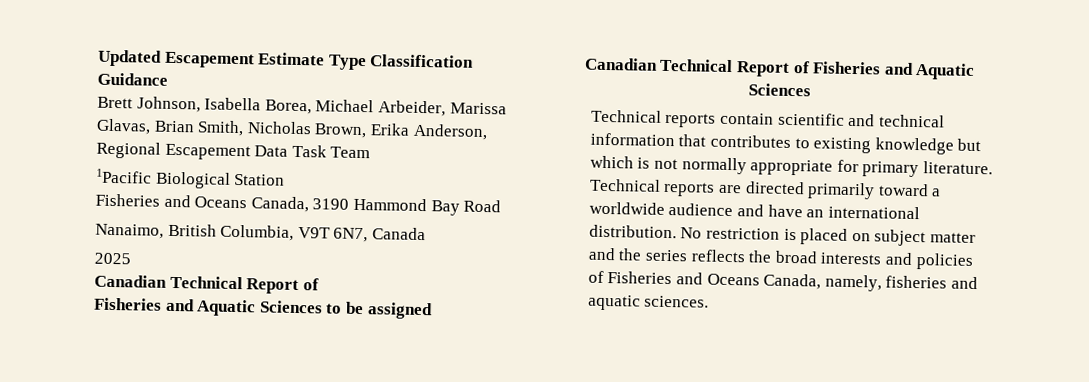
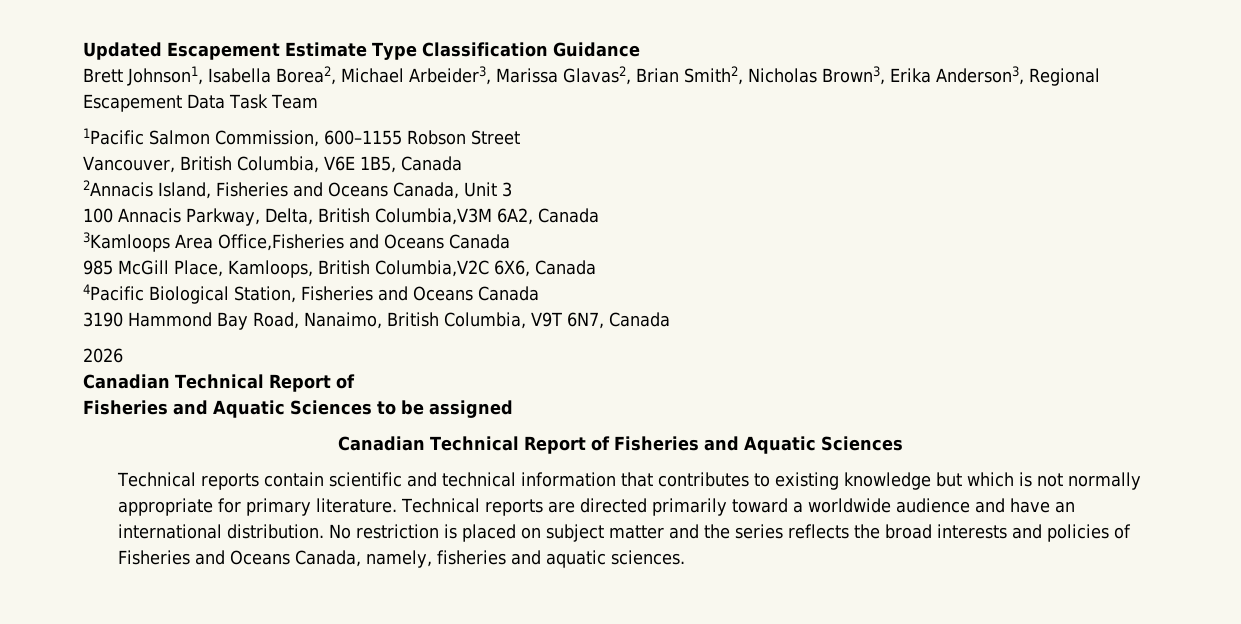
- Brett Johnson, Isabella Borea, Michael Arbeider, Marissa Glavas, Brian Smith, Nicholas Brown, Erika Anderson, Regional Escapement Data Task Team
+ Brett Johnson1, Isabella Borea2, Michael Arbeider3, Marissa Glavas2, Brian Smith2, Nicholas Brown3, Erika Anderson3, Regional Escapement Data Task Team
- 1Pacific Biological Station
- Fisheries and Oceans Canada, 3190 Hammond Bay Road
- Nanaimo, British Columbia, V9T 6N7, Canada
+ 1Pacific Salmon Commission, 600–1155 Robson Street
+ Vancouver, British Columbia, V6E 1B5, Canada
+ 2Annacis Island, Fisheries and Oceans Canada, Unit 3
+ 100 Annacis Parkway, Delta, British Columbia,V3M 6A2, Canada
+ 3Kamloops Area Office,Fisheries and Oceans Canada
+ 985 McGill Place, Kamloops, British Columbia,V2C 6X6, Canada
+ 4Pacific Biological Station, Fisheries and Oceans Canada
+ 3190 Hammond Bay Road, Nanaimo, British Columbia, V9T 6N7, Canada
- 2025
+ 2026

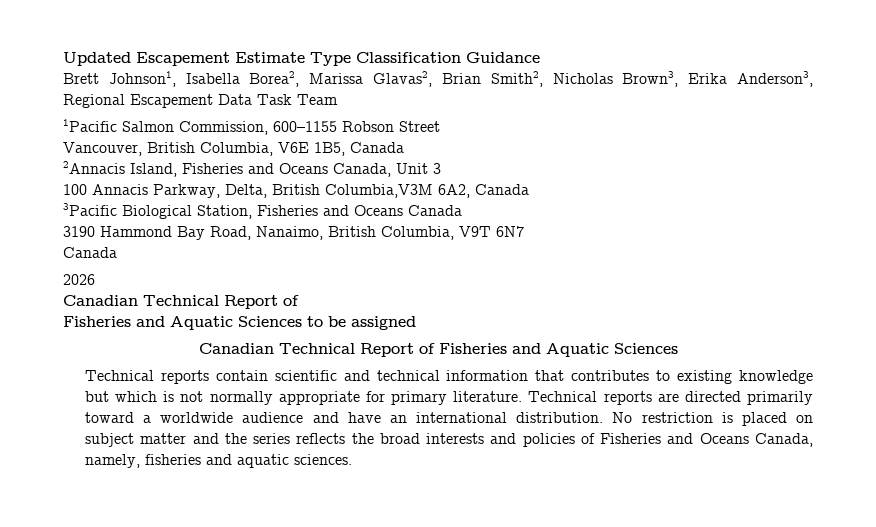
- Brett Johnson1, Isabella Borea2, Michael Arbeider3, Marissa Glavas2, Brian Smith2, Nicholas Brown3, Erika Anderson3, Regional Escapement Data Task Team
+ Brett Johnson1, Isabella Borea2, Marissa Glavas2, Brian Smith2, Nicholas Brown3, Erika Anderson3, Regional Escapement Data Task Team
- 3Kamloops Area Office,Fisheries and Oceans Canada
- 985 McGill Place, Kamloops, British Columbia,V2C 6X6, Canada
- 4Pacific Biological Station, Fisheries and Oceans Canada
+ 3Pacific Biological Station, Fisheries and Oceans Canada
- 3190 Hammond Bay Road, Nanaimo, British Columbia, V9T 6N7, Canada
+ 3190 Hammond Bay Road, Nanaimo, British Columbia, V9T 6N7
+ Canada

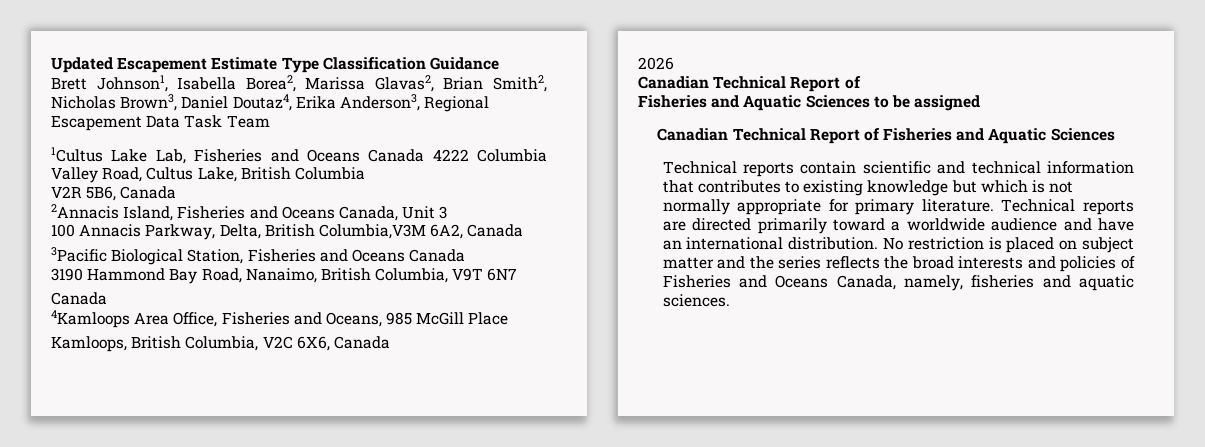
- Brett Johnson1, Isabella Borea2, Marissa Glavas2, Brian Smith2, Nicholas Brown3, Erika Anderson3, Regional Escapement Data Task Team
+ Brett Johnson1, Isabella Borea2, Marissa Glavas2, Brian Smith2, Nicholas Brown3, Daniel Doutaz4, Erika Anderson3, Regional Escapement Data Task Team
- 1Pacific Salmon Commission, 600–1155 Robson Street
- Vancouver, British Columbia, V6E 1B5, Canada
+ 1Cultus Lake Lab, Fisheries and Oceans Canada 4222 Columbia Valley Road, Cultus Lake, British Columbia
+ V2R 5B6, Canada
+ 4Kamloops Area Office, Fisheries and Oceans, 985 McGill Place
+ Kamloops, British Columbia, V2C 6X6, Canada

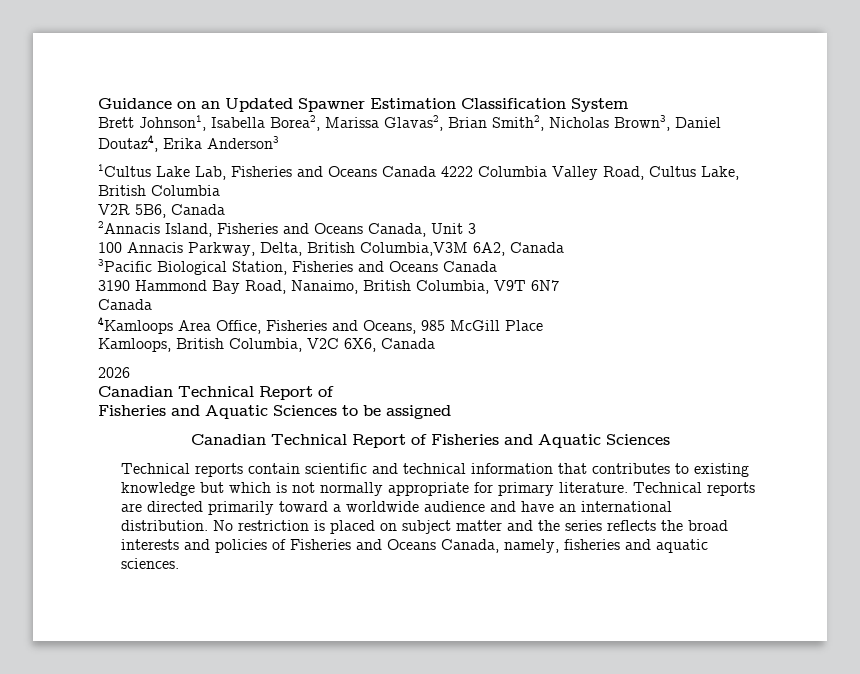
- Updated Escapement Estimate Type Classification Guidance
+ Guidance on an Updated Spawner Estimation Classification System
- Brett Johnson1, Isabella Borea2, Marissa Glavas2, Brian Smith2, Nicholas Brown3, Daniel Doutaz4, Erika Anderson3, Regional Escapement Data Task Team
+ Brett Johnson1, Isabella Borea2, Marissa Glavas2, Brian Smith2, Nicholas Brown3, Daniel Doutaz4, Erika Anderson3

